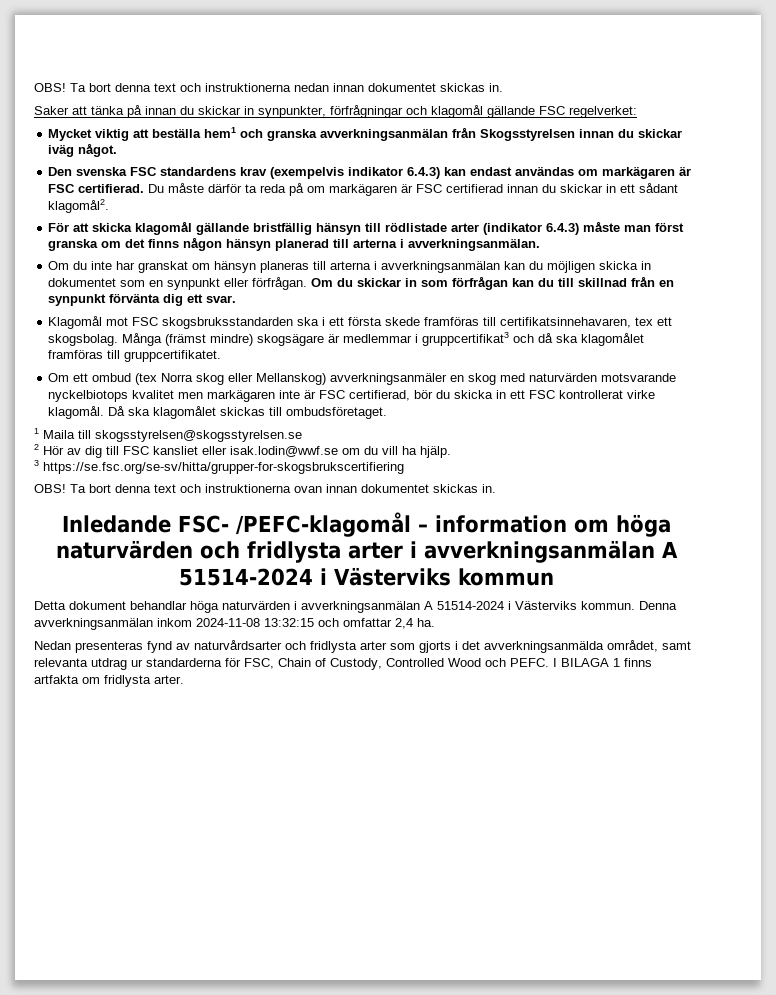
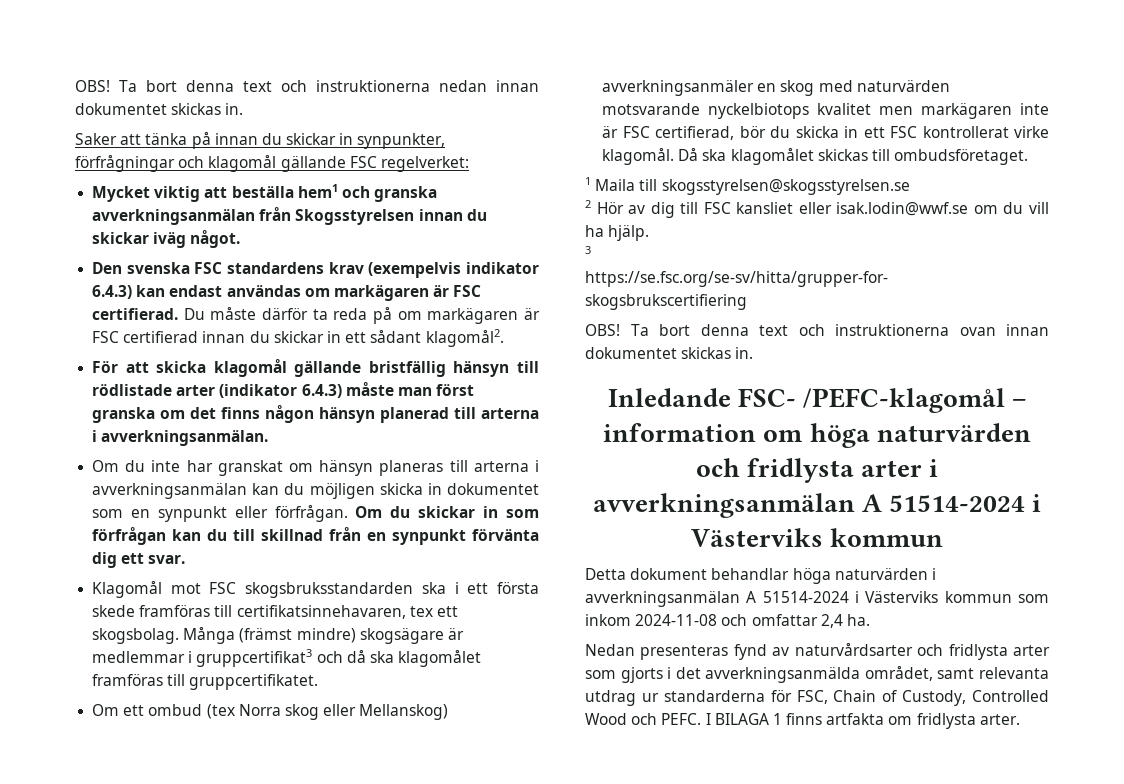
- Detta dokument behandlar höga naturvärden i avverkningsanmälan A 51514-2024 i Västerviks kommun. Denna avverkningsanmälan inkom 2024-11-08 13:32:15 och omfattar 2,4 ha.
+ Detta dokument behandlar höga naturvärden i avverkningsanmälan A 51514-2024 i Västerviks kommun som inkom 2024-11-08 och omfattar 2,4 ha.

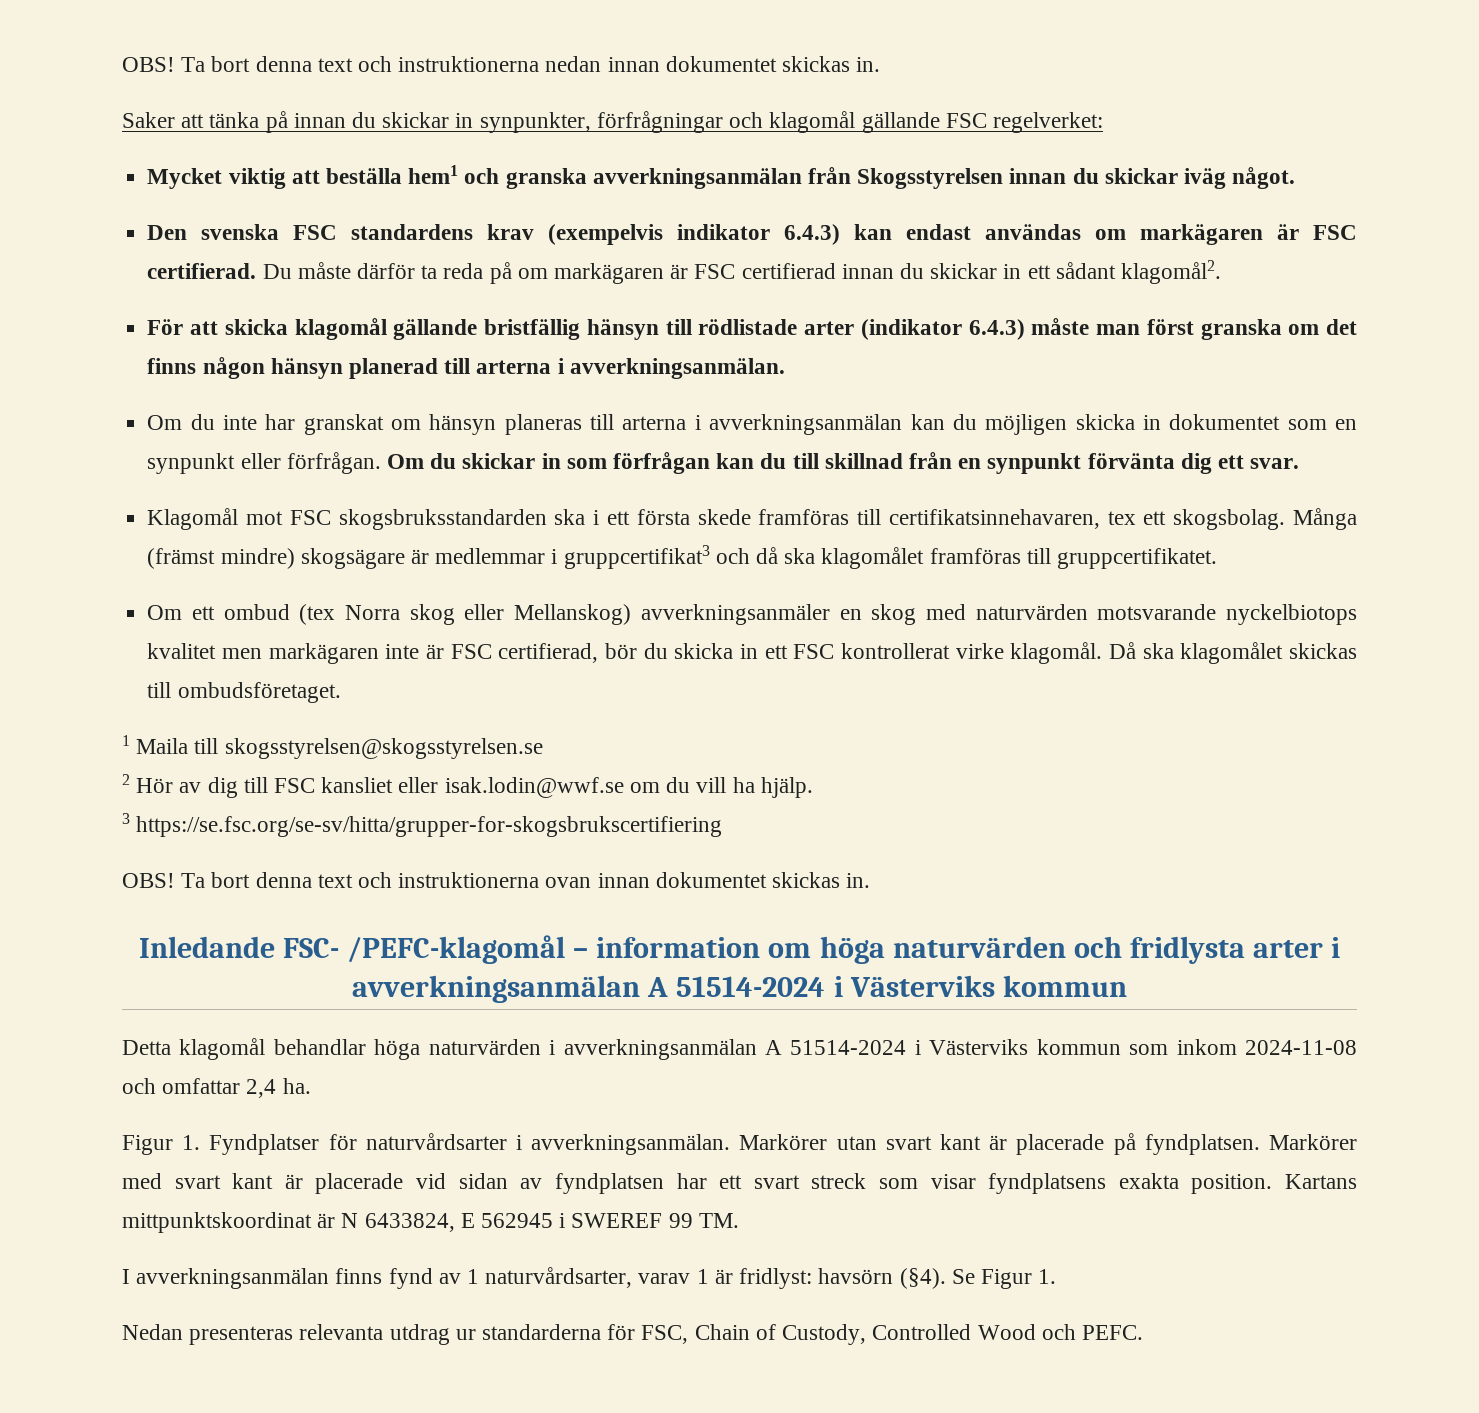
- Detta dokument behandlar höga naturvärden i avverkningsanmälan A 51514-2024 i Västerviks kommun som inkom 2024-11-08 och omfattar 2,4 ha.
+ Detta klagomål behandlar höga naturvärden i avverkningsanmälan A 51514-2024 i Västerviks kommun som inkom 2024-11-08 och omfattar 2,4 ha.
- Nedan presenteras fynd av naturvårdsarter och fridlysta arter som gjorts i det avverkningsanmälda området, samt relevanta utdrag ur standarderna för FSC, Chain of Custody, Controlled Wood och PEFC. I BILAGA 1 finns artfakta om fridlysta arter.
+ Figur 1. Fyndplatser för naturvårdsarter i avverkningsanmälan. Markörer utan svart kant är placerade på fyndplatsen. Markörer med svart kant är placerade vid sidan av fyndplatsen har ett svart streck som visar fyndplatsens exakta position. Kartans mittpunktskoordinat är N 6433824, E 562945 i SWEREF 99 TM.
+ I avverkningsanmälan finns fynd av 1 naturvårdsarter, varav 1 är fridlyst: havsörn (§4). Se Figur 1.
+ Nedan presenteras relevanta utdrag ur standarderna för FSC, Chain of Custody, Controlled Wood och PEFC.

